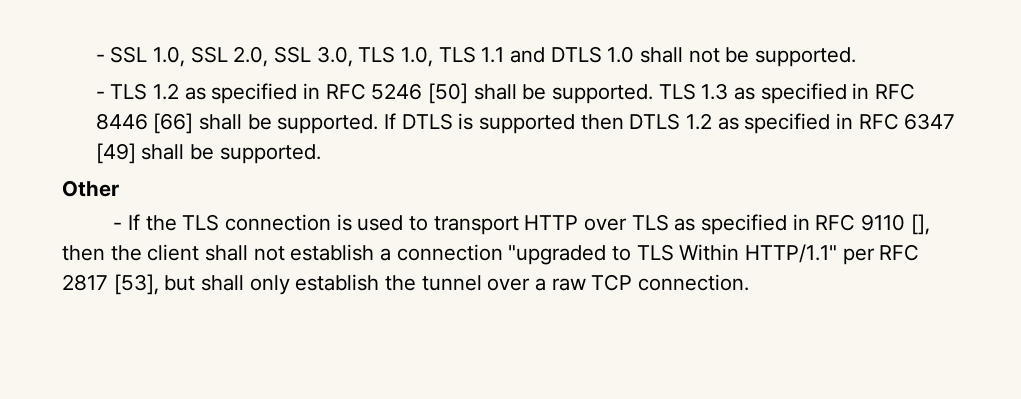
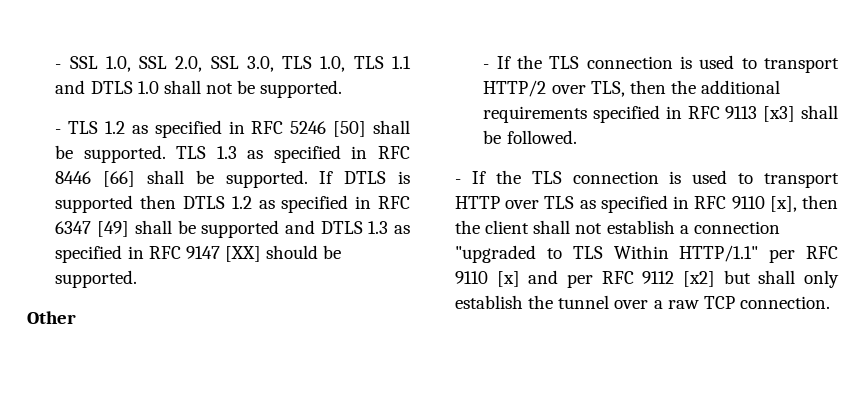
- If DTLS is supported then DTLS 1.2 as specified in RFC 6347 [49] shall be supported.
+ If DTLS is supported then DTLS 1.2 as specified in RFC 6347 [49] shall be supported and DTLS 1.3 as specified in RFC 9147 [XX] should be supported.
  Other
+ - If the TLS connection is used to transport HTTP/2 over TLS, then the additional requirements specified in RFC 9113 [x3] shall be followed.
- - If the TLS connection is used to transport HTTP over TLS as specified in RFC 9110 [], then the client shall not establish a connection "upgraded to TLS Within HTTP/1.1" per RFC 2817 [53], but shall only establish the tunnel over a raw TCP connection.
+ - If the TLS connection is used to transport HTTP over TLS as specified in RFC 9110 [x], then the client shall not establish a connection "upgraded to TLS Within HTTP/1.1" per RFC 9110 [x] and per RFC 9112 [x2] but shall only establish the tunnel over a raw TCP connection.

